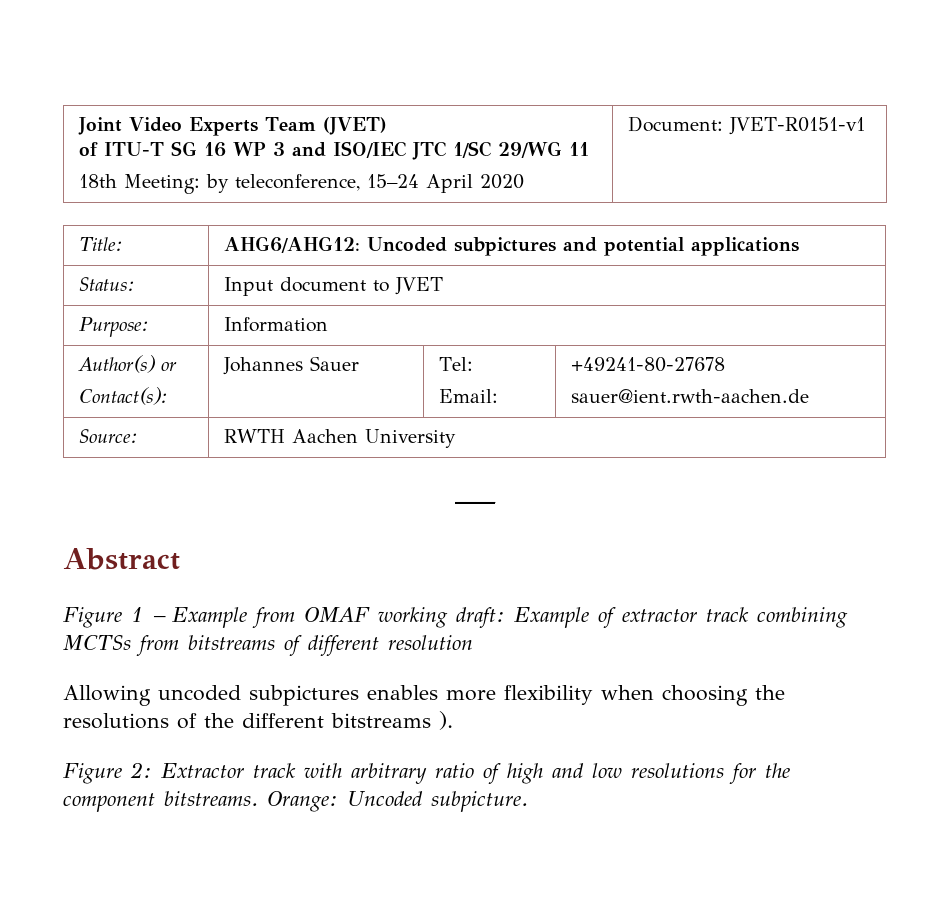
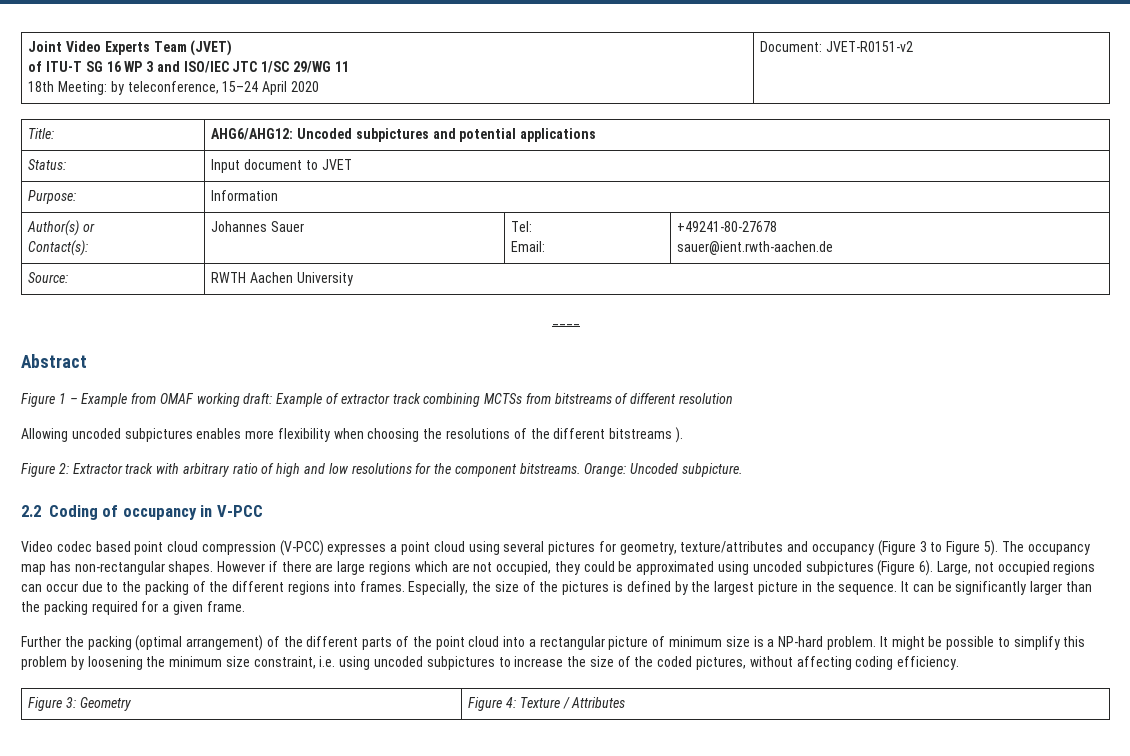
  Joint Video Experts Team (JVET)
  of ITU-T SG 16 WP 3 and ISO/IEC JTC 1/SC 29/WG 11
- 18th Meeting: by teleconference, 15–24 April 2020 | Document: JVET-R0151-v1
+ 18th Meeting: by teleconference, 15–24 April 2020 | Document: JVET-R0151-v2
+ 2.2 Coding of occupancy in V-PCC
+ Video codec based point cloud compression (V-PCC) expresses a point cloud using several pictures for geometry, texture/attributes and occupancy (Figure 3 to Figure 5). The occupancy map has non-rectangular shapes. However if there are large regions which are not occupied, they could be approximated using uncoded subpictures (Figure 6). Large, not occupied regions can occur due to the packing of the different regions into frames. Especially, the size of the pictures is defined by the largest picture in the sequence. It can be significantly larger than the packing required for a given frame.
+ Further the packing (optimal arrangement) of the different parts of the point cloud into a rectangular picture of minimum size is a NP-hard problem. It might be possible to simplify this problem by loosening the minimum size constraint, i.e. using uncoded subpictures to increase the size of the coded pictures, without affecting coding efficiency.
+ Figure 3: Geometry | Figure 4: Texture / Attributes

